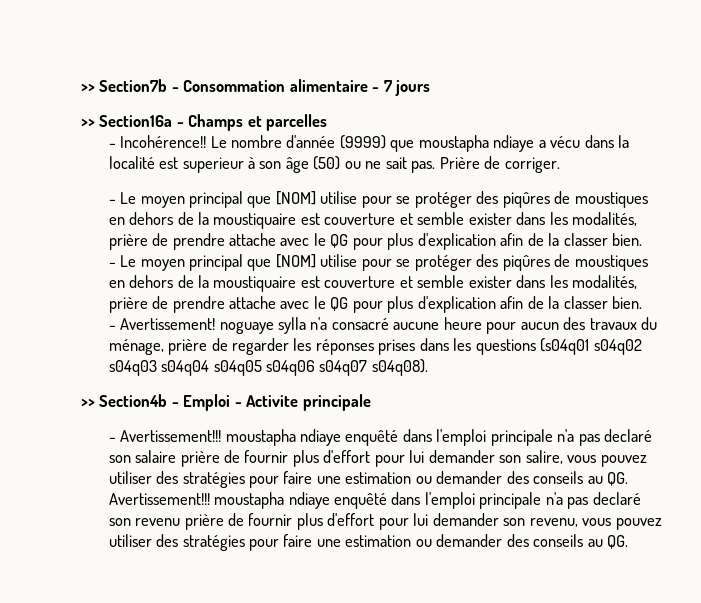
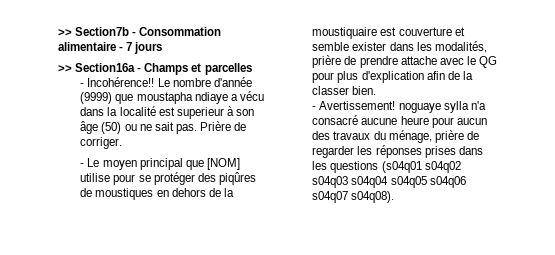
  Prière de corriger.
- - Le moyen principal que [NOM] utilise pour se protéger des piqûres de moustiques en dehors de la moustiquaire est couverture et semble exister dans les modalités, prière de prendre attache avec le QG pour plus d'explication afin de la classer bien.
- >> Section4b - Emploi - Activite principale
- - Avertissement!!! moustapha ndiaye enquêté dans l'emploi principale n'a pas declaré son salaire prière de fournir plus d'effort pour lui demander son salire, vous pouvez utiliser des stratégies pour faire une estimation ou demander des conseils au QG. Avertissement!!! moustapha ndiaye enquêté dans l'emploi principale n'a pas declaré son revenu prière de fournir plus d'effort pour lui demander son revenu, vous pouvez utiliser des stratégies pour faire une estimation ou demander des conseils au QG.

